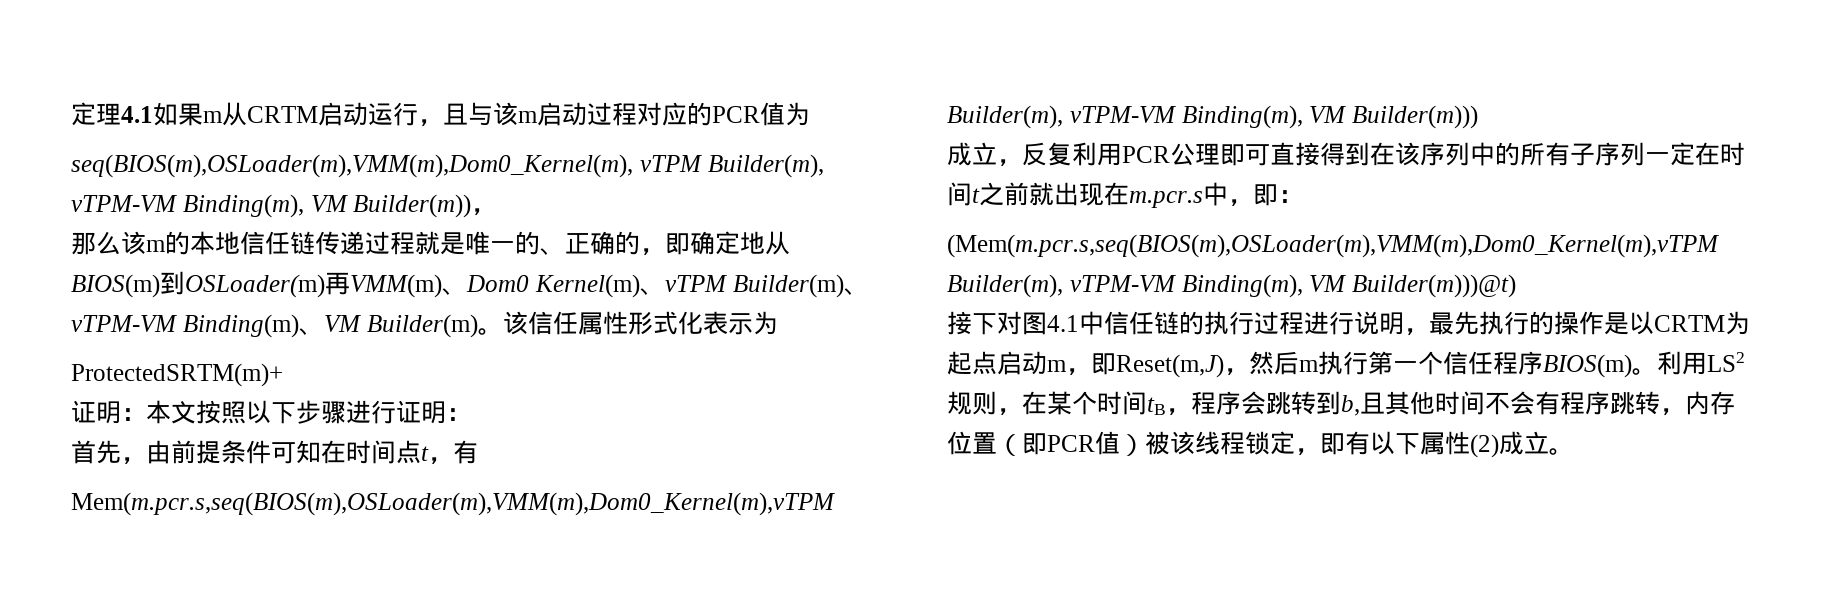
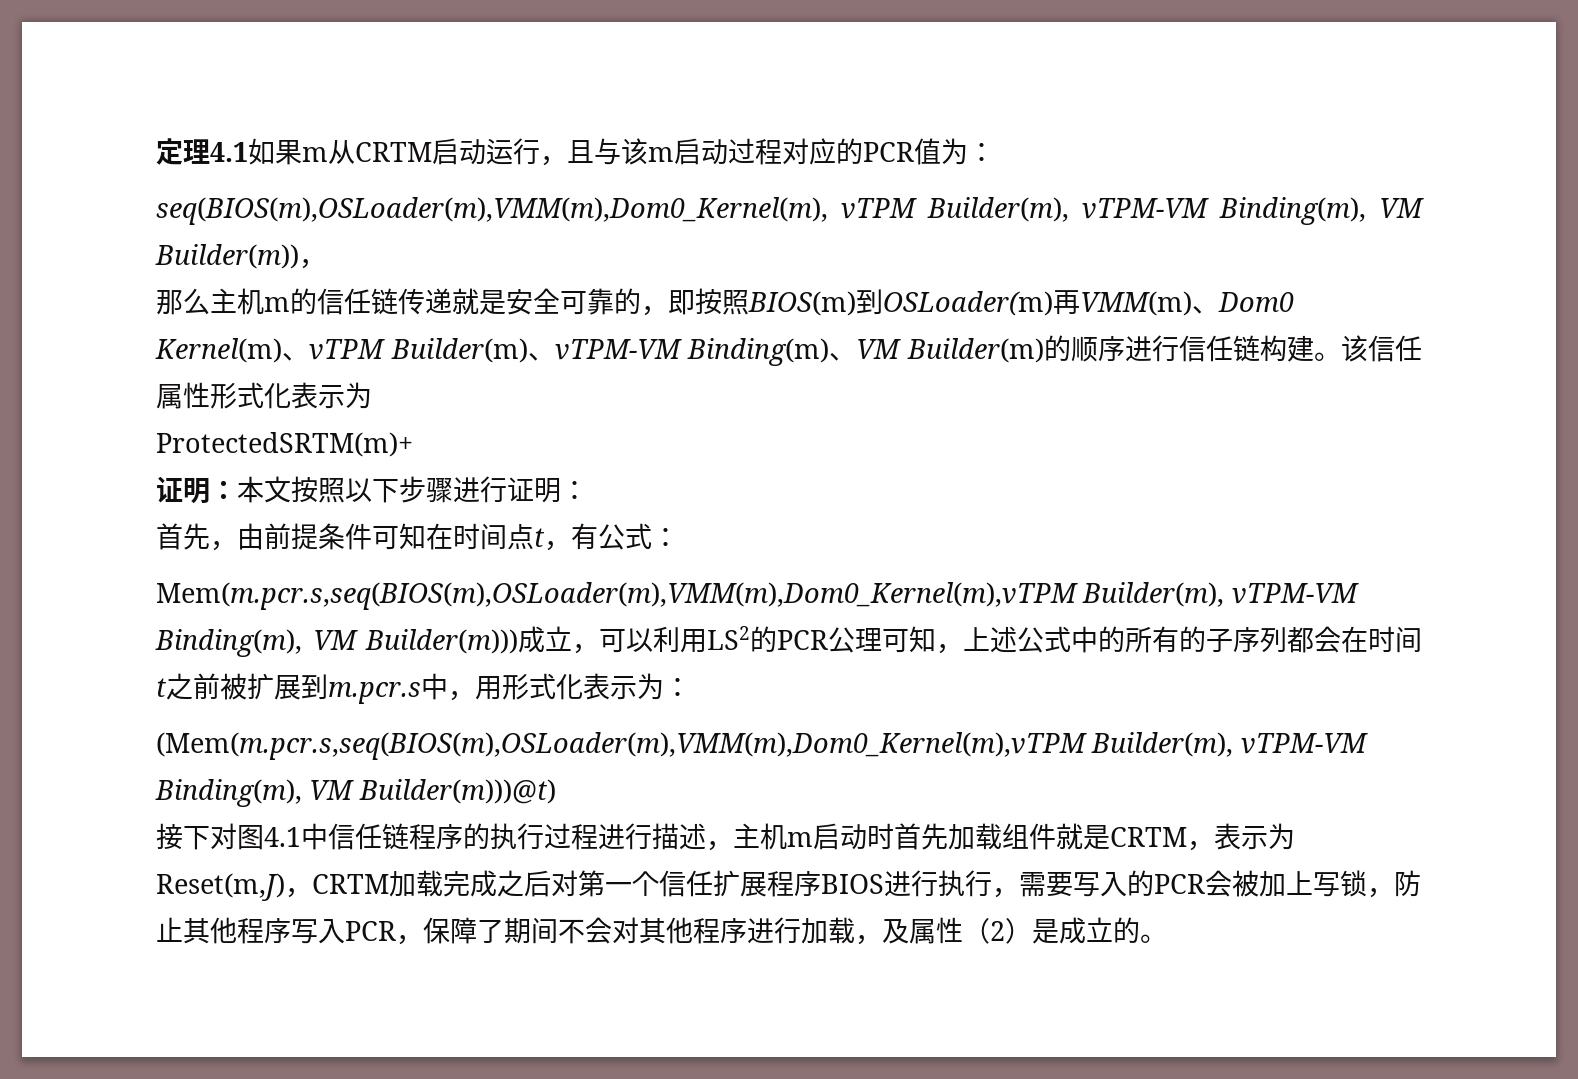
- 定理4.1如果m从CRTM启动运行，且与该m启动过程对应的PCR值为
+ 定理4.1如果m从CRTM启动运行，且与该m启动过程对应的PCR值为：
- 那么该m的本地信任链传递过程就是唯一的、正确的，即确定地从BIOS(m)到OSLoader(m)再VMM(m)、Dom0 Kernel(m)、vTPM Builder(m)、vTPM-VM Binding(m)、VM Builder(m)。
+ 那么主机m的信任链传递就是安全可靠的，即按照BIOS(m)到OSLoader(m)再VMM(m)、Dom0 Kernel(m)、vTPM Builder(m)、vTPM-VM Binding(m)、VM Builder(m)的顺序进行信任链构建。
- 首先，由前提条件可知在时间点t，有
+ 首先，由前提条件可知在时间点t，有公式：
- Mem(m.pcr.s,seq(BIOS(m),OSLoader(m),VMM(m),Dom0_Kernel(m),vTPM Builder(m), vTPM-VM Binding(m), VM Builder(m)))
- 成立，反复利用PCR公理即可直接得到在该序列中的所有子序列一定在时间t之前就出现在m.pcr.s中，即：
+ Mem(m.pcr.s,seq(BIOS(m),OSLoader(m),VMM(m),Dom0_Kernel(m),vTPM Builder(m), vTPM-VM Binding(m), VM Builder(m)))成立，可以利用LS2的PCR公理可知，上述公式中的所有的子序列都会在时间t之前被扩展到m.pcr.s中，用形式化表示为：
- 接下对图4.1中信任链的执行过程进行说明，最先执行的操作是以CRTM为起点启动m，即Reset(m,J)，然后m执行第一个信任程序BIOS(m)。利用LS2规则，在某个时间tB，程序会跳转到b,且其他时间不会有程序跳转，内存位置（即PCR值）被该线程锁定，即有以下属性(2)成立。
+ 接下对图4.1中信任链程序的执行过程进行描述，主机m启动时首先加载组件就是CRTM，表示为Reset(m,J)，CRTM加载完成之后对第一个信任扩展程序BIOS进行执行，需要写入的PCR会被加上写锁，防止其他程序写入PCR，保障了期间不会对其他程序进行加载，及属性（2）是成立的。

